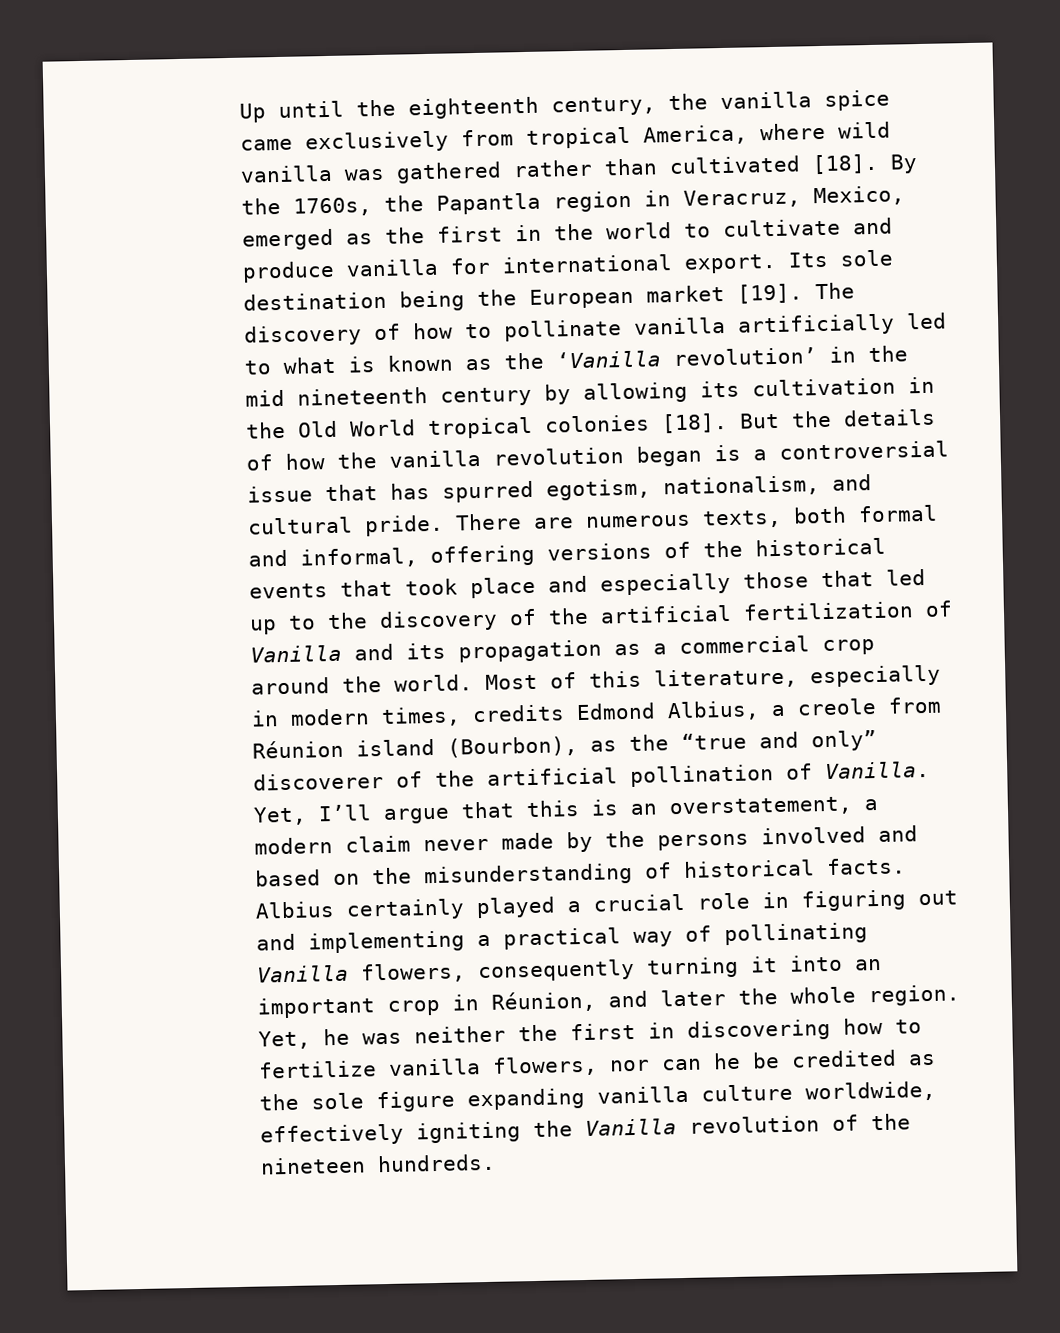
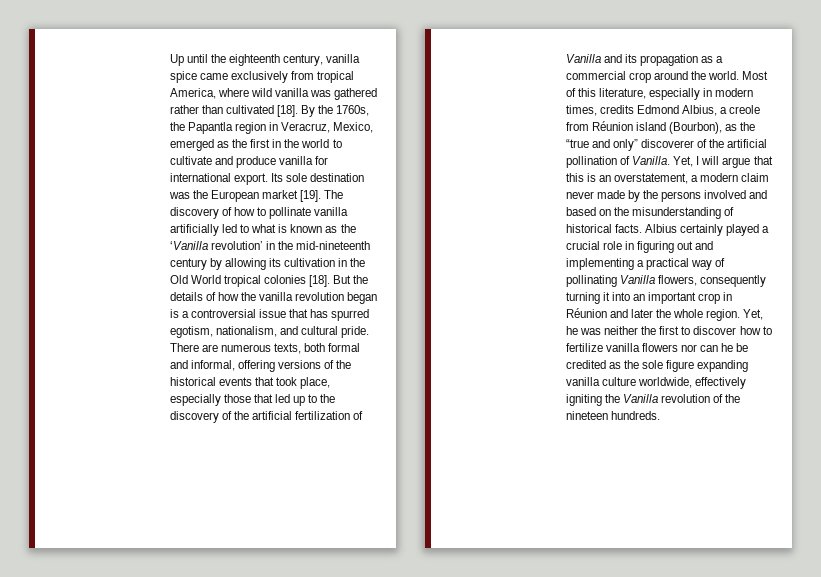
- Up until the eighteenth century, the vanilla spice came exclusively from tropical America, where wild vanilla was gathered rather than cultivated [18].
+ Up until the eighteenth century, vanilla spice came exclusively from tropical America, where wild vanilla was gathered rather than cultivated [18].
- Its sole destination being the European market [19].
+ Its sole destination was the European market [19].
- The discovery of how to pollinate vanilla artificially led to what is known as the ‘Vanilla revolution’ in the mid nineteenth century by allowing its cultivation in the Old World tropical colonies [18].
+ The discovery of how to pollinate vanilla artificially led to what is known as the ‘Vanilla revolution’ in the mid-nineteenth century by allowing its cultivation in the Old World tropical colonies [18].
- There are numerous texts, both formal and informal, offering versions of the historical events that took place and especially those that led up to the discovery of the artificial fertilization of Vanilla and its propagation as a commercial crop around the world.
+ There are numerous texts, both formal and informal, offering versions of the historical events that took place, especially those that led up to the discovery of the artificial fertilization of Vanilla and its propagation as a commercial crop around the world.
- Yet, I’ll argue that this is an overstatement, a modern claim never made by the persons involved and based on the misunderstanding of historical facts.
+ Yet, I will argue that this is an overstatement, a modern claim never made by the persons involved and based on the misunderstanding of historical facts.
- Albius certainly played a crucial role in figuring out and implementing a practical way of pollinating Vanilla flowers, consequently turning it into an important crop in Réunion, and later the whole region.
+ Albius certainly played a crucial role in figuring out and implementing a practical way of pollinating Vanilla flowers, consequently turning it into an important crop in Réunion and later the whole region.
- Yet, he was neither the first in discovering how to fertilize vanilla flowers, nor can he be credited as the sole figure expanding vanilla culture worldwide, effectively igniting the Vanilla revolution of the nineteen hundreds.
+ Yet, he was neither the first to discover how to fertilize vanilla flowers nor can he be credited as the sole figure expanding vanilla culture worldwide, effectively igniting the Vanilla revolution of the nineteen hundreds.

